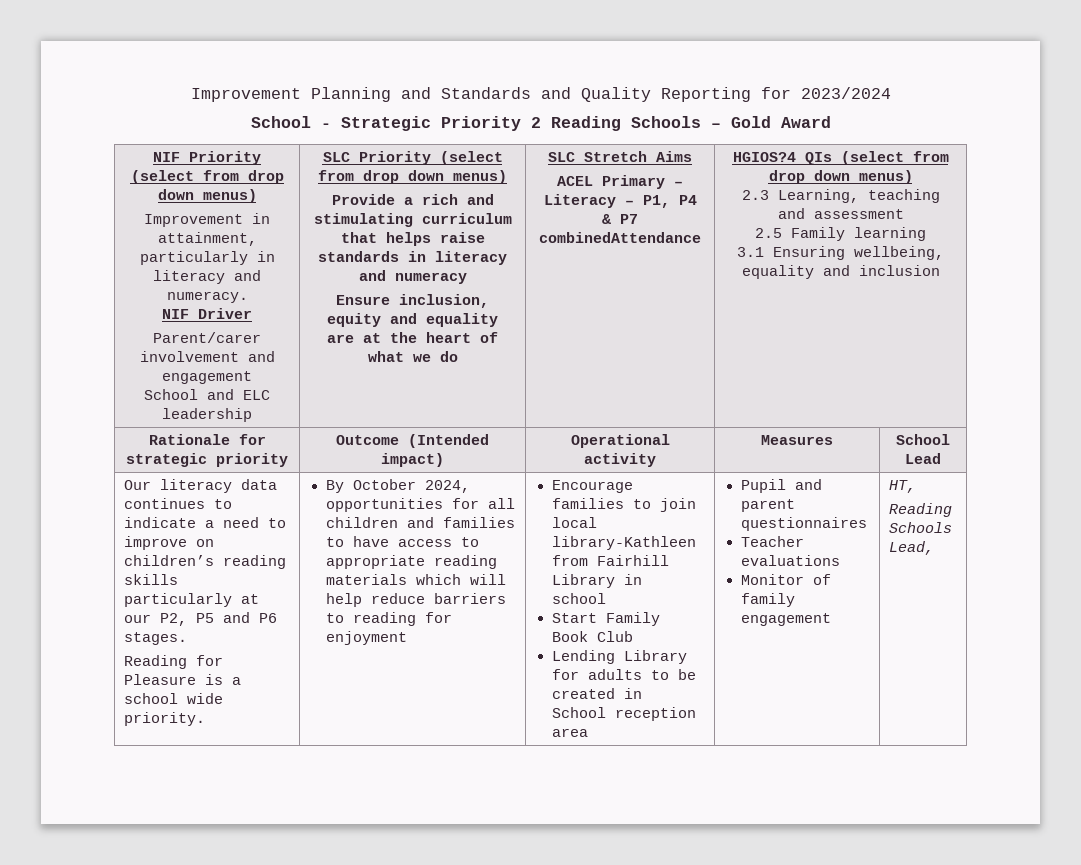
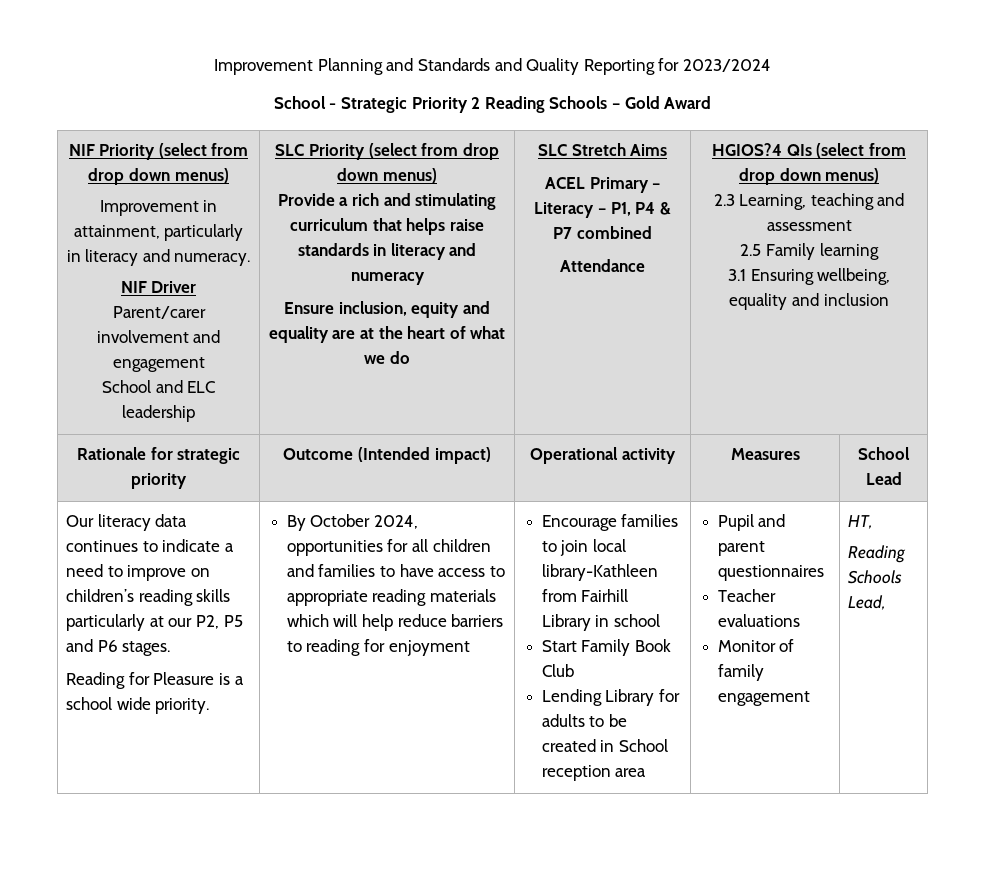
- ACEL Primary – Literacy – P1, P4 & P7 combinedAttendance
+ ACEL Primary – Literacy – P1, P4 & P7 combined
+ Attendance

